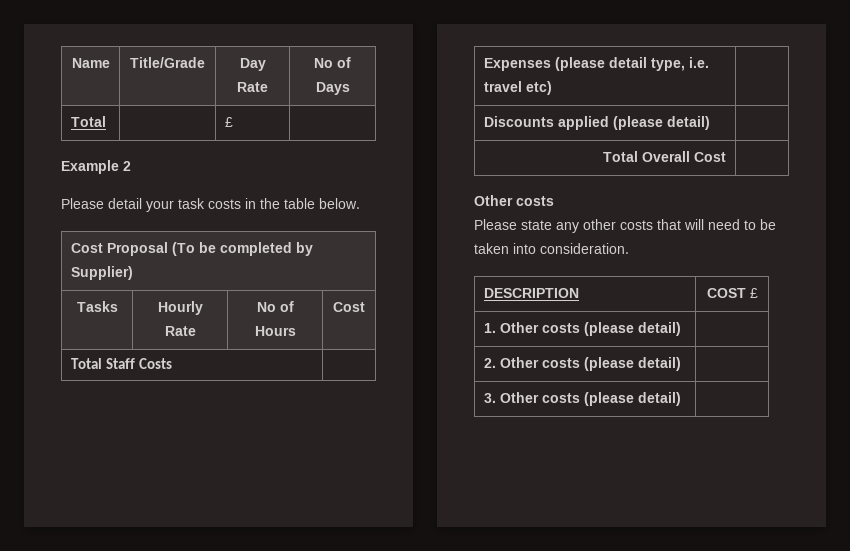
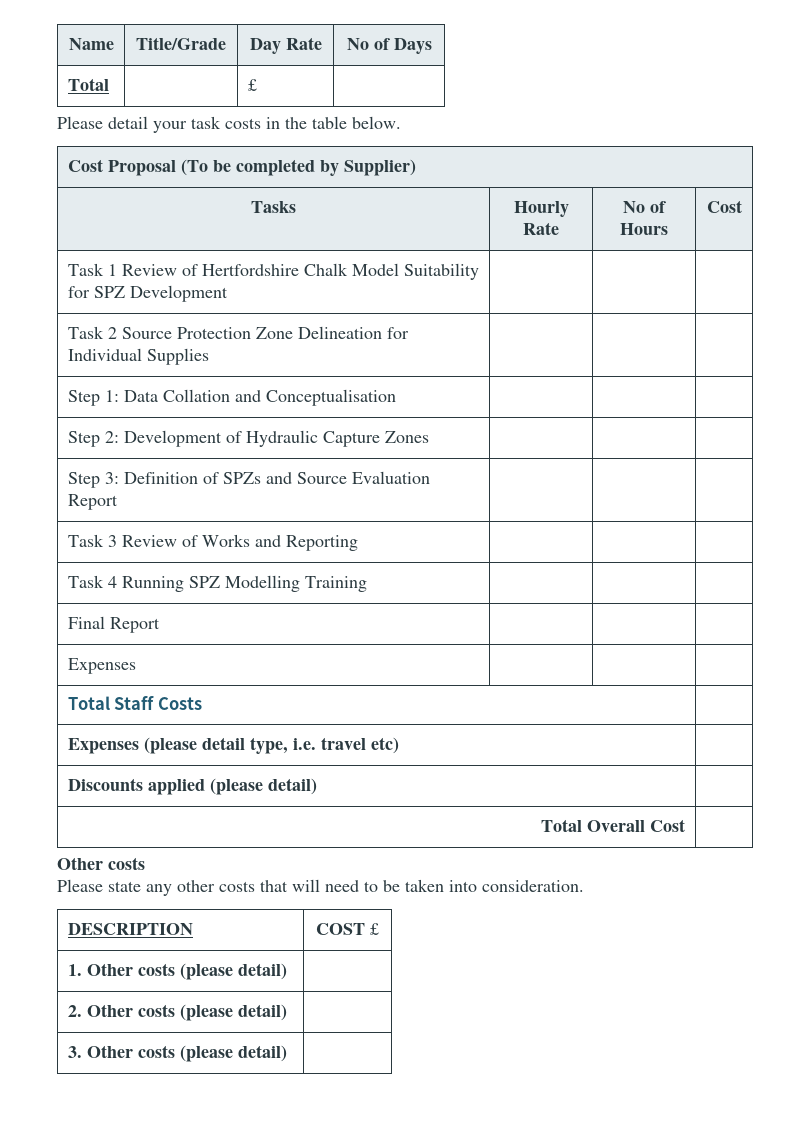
- Example 2
+ Task 1 Review of Hertfordshire Chalk Model Suitability for SPZ Development | | |
+ Task 2 Source Protection Zone Delineation for Individual Supplies | | |
+ Step 1: Data Collation and Conceptualisation | | |
+ Step 2: Development of Hydraulic Capture Zones | | |
+ Step 3: Definition of SPZs and Source Evaluation Report | | |
+ Task 3 Review of Works and Reporting | | |
+ Task 4 Running SPZ Modelling Training | | |
+ Final Report | | |
+ Expenses | | |

